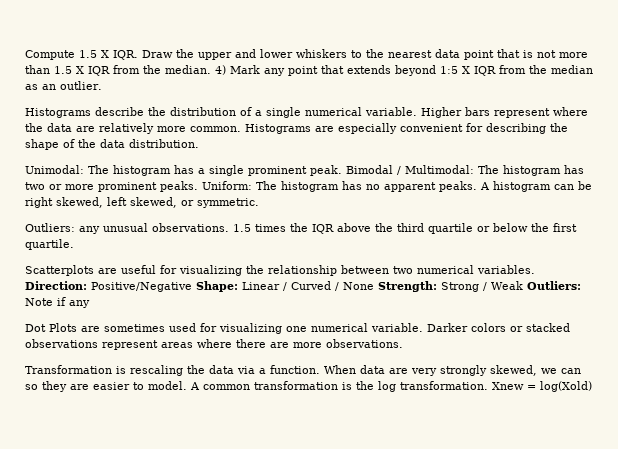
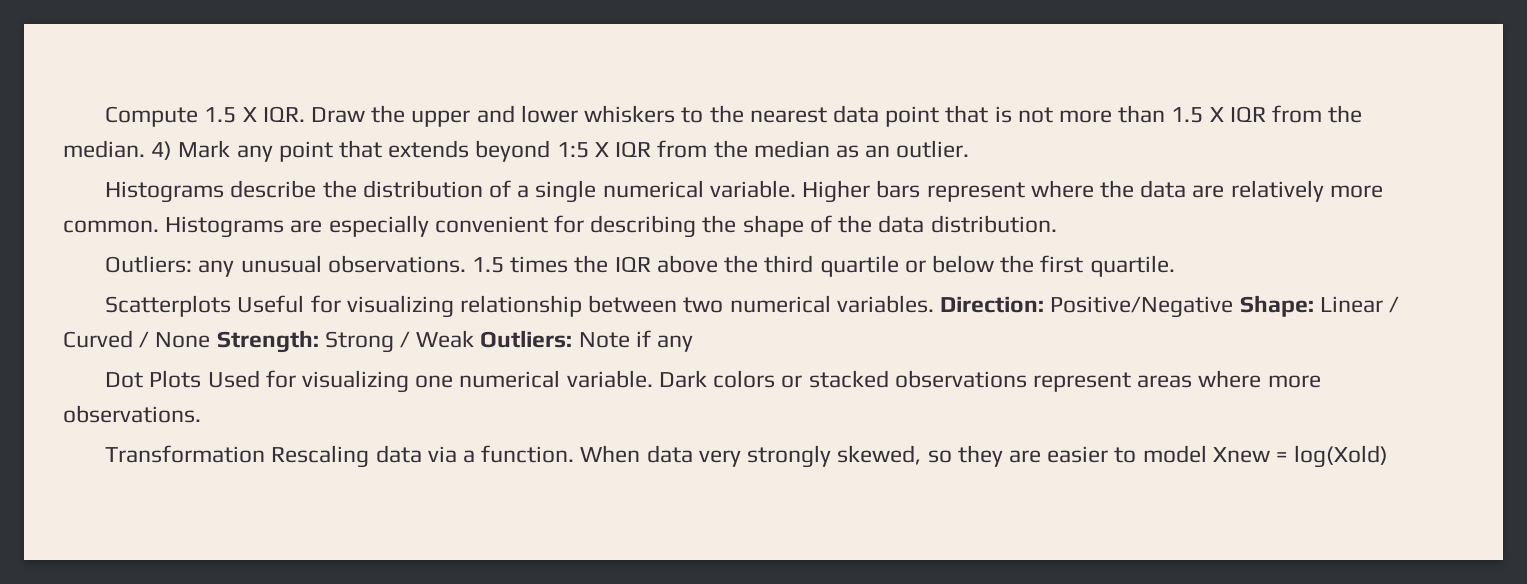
- Unimodal: The histogram has a single prominent peak. Bimodal / Multimodal: The histogram has two or more prominent peaks. Uniform: The histogram has no apparent peaks. A histogram can be right skewed, left skewed, or symmetric.
- Scatterplots are useful for visualizing the relationship between two numerical variables.
+ Scatterplots Useful for visualizing relationship between two numerical variables.
- Dot Plots are sometimes used for visualizing one numerical variable.
+ Dot Plots Used for visualizing one numerical variable.
- Darker colors or stacked observations represent areas where there are more observations.
+ Dark colors or stacked observations represent areas where more observations.
- Transformation is rescaling the data via a function.
+ Transformation Rescaling data via a function.
- When data are very strongly skewed, we can so they are easier to model. A common transformation is the log transformation. Xnew = log(Xold)
+ When data very strongly skewed, so they are easier to model Xnew = log(Xold)

